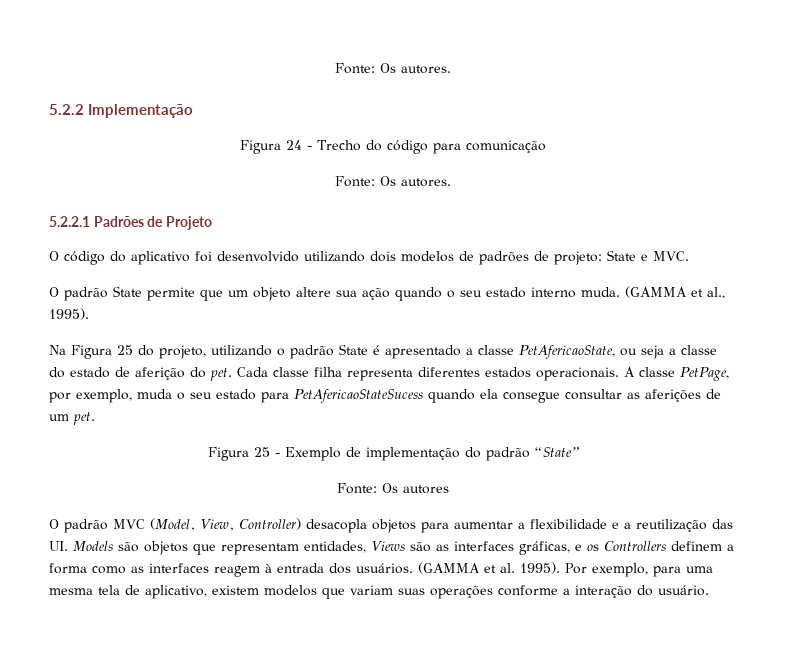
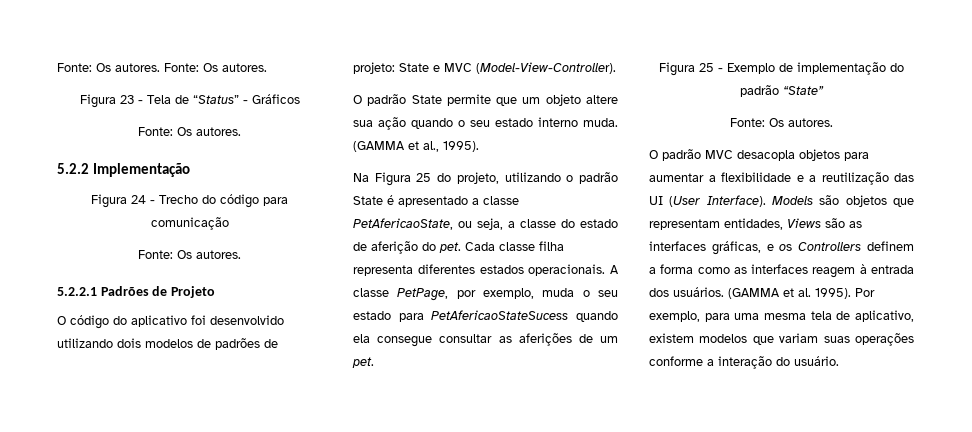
+ Fonte: Os autores. Fonte: Os autores.
+ Figura 23 - Tela de “Status” - Gráficos
- O código do aplicativo foi desenvolvido utilizando dois modelos de padrões de projeto: State e MVC.
+ O código do aplicativo foi desenvolvido utilizando dois modelos de padrões de projeto: State e MVC (Model-View-Controller).
- Na Figura 25 do projeto, utilizando o padrão State é apresentado a classe PetAfericaoState, ou seja a classe do estado de aferição do pet.
+ Na Figura 25 do projeto, utilizando o padrão State é apresentado a classe PetAfericaoState, ou seja, a classe do estado de aferição do pet.
  Figura 25 - Exemplo de implementação do padrão “State”
- Fonte: Os autores
+ Fonte: Os autores.
- O padrão MVC (Model, View, Controller) desacopla objetos para aumentar a flexibilidade e a reutilização das UI. Models são objetos que representam entidades, Views são as interfaces gráficas, e os Controllers definem a forma como as interfaces reagem à entrada dos usuários.
+ O padrão MVC desacopla objetos para aumentar a flexibilidade e a reutilização das UI (User Interface). Models são objetos que representam entidades, Views são as interfaces gráficas, e os Controllers definem a forma como as interfaces reagem à entrada dos usuários.

